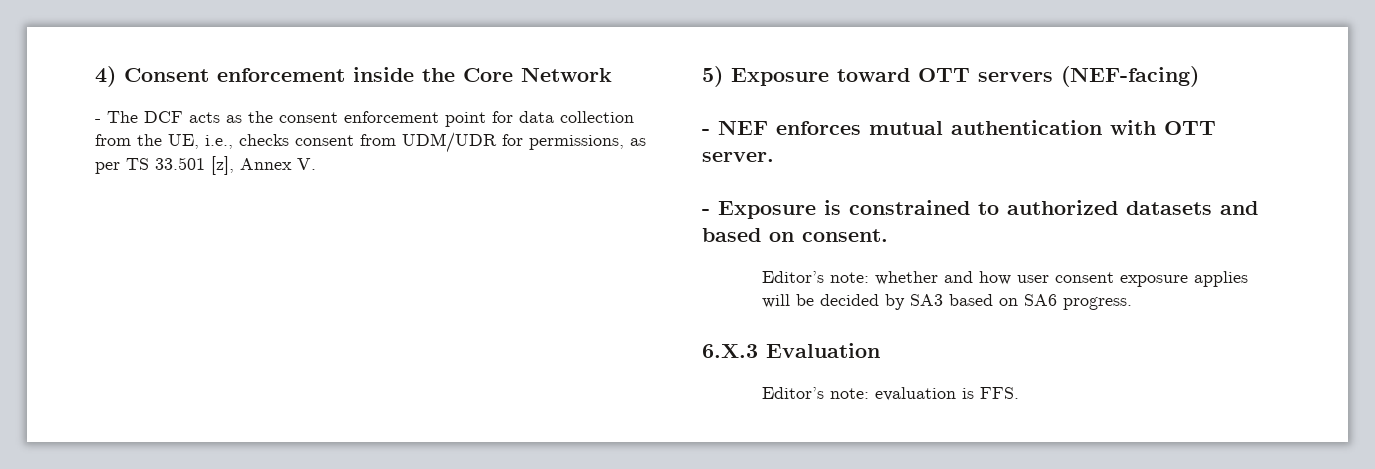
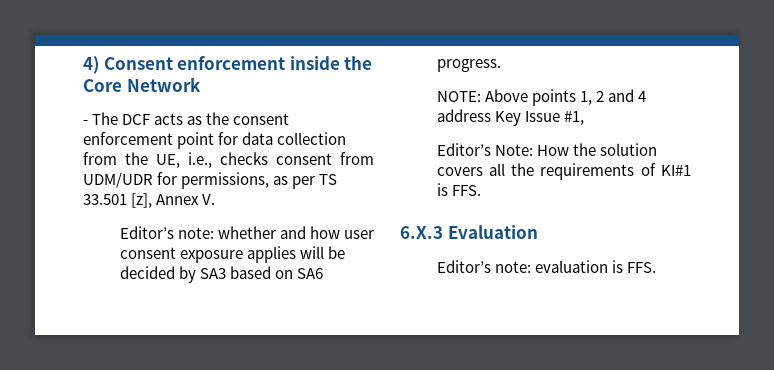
- 5) Exposure toward OTT servers (NEF-facing)
- - NEF enforces mutual authentication with OTT server.
- - Exposure is constrained to authorized datasets and based on consent.
+ NOTE: Above points 1, 2 and 4 address Key Issue #1,
+ Editor’s Note: How the solution covers all the requirements of KI#1 is FFS.

